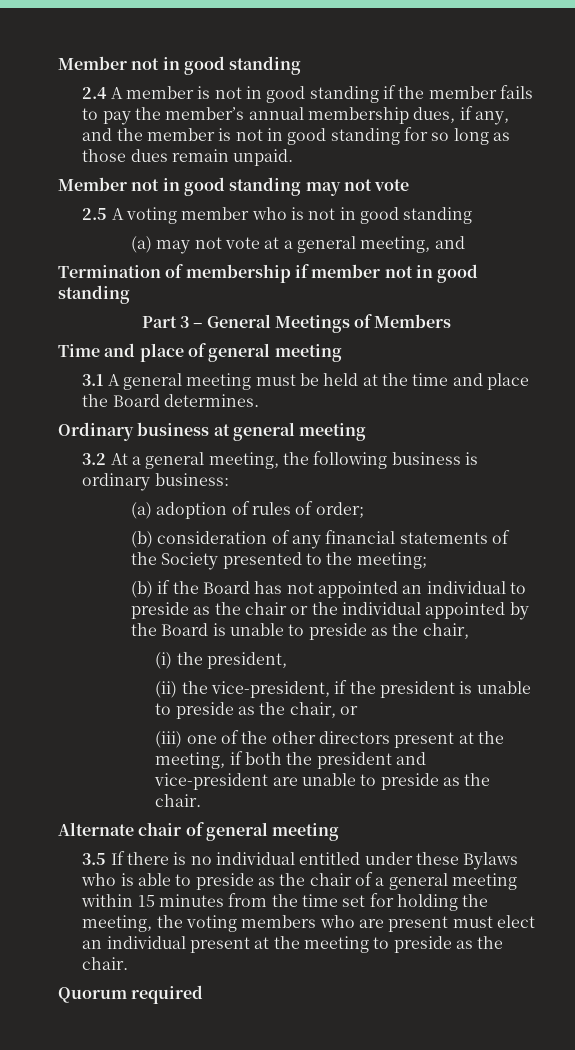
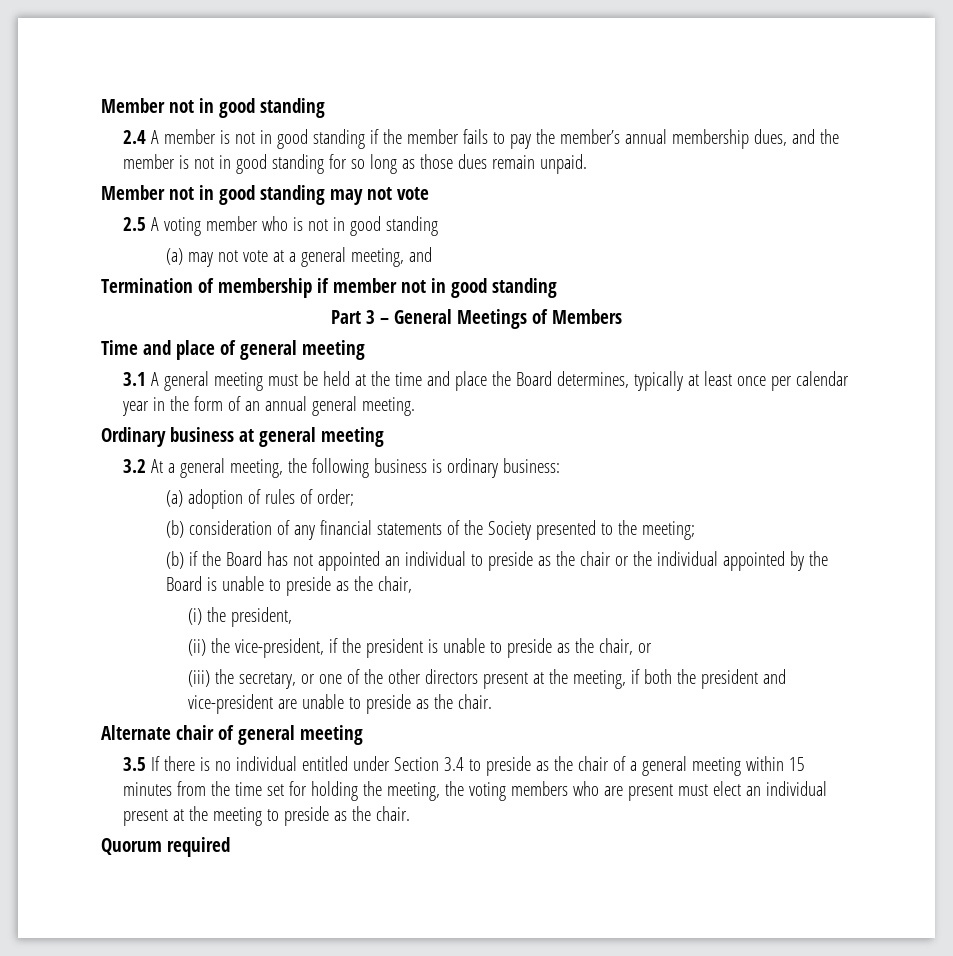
- 2.4 A member is not in good standing if the member fails to pay the member’s annual membership dues, if any, and the member is not in good standing for so long as those dues remain unpaid.
+ 2.4 A member is not in good standing if the member fails to pay the member’s annual membership dues, and the member is not in good standing for so long as those dues remain unpaid.
- 3.1 A general meeting must be held at the time and place the Board determines.
+ 3.1 A general meeting must be held at the time and place the Board determines, typically at least once per calendar year in the form of an annual general meeting.
- (iii) one of the other directors present at the meeting, if both the president and vice-president are unable to preside as the chair.
+ (iii) the secretary, or one of the other directors present at the meeting, if both the president and vice-president are unable to preside as the chair.
- 3.5 If there is no individual entitled under these Bylaws who is able to preside as the chair of a general meeting within 15 minutes from the time set for holding the meeting, the voting members who are present must elect an individual present at the meeting to preside as the chair.
+ 3.5 If there is no individual entitled under Section 3.4 to preside as the chair of a general meeting within 15 minutes from the time set for holding the meeting, the voting members who are present must elect an individual present at the meeting to preside as the chair.

